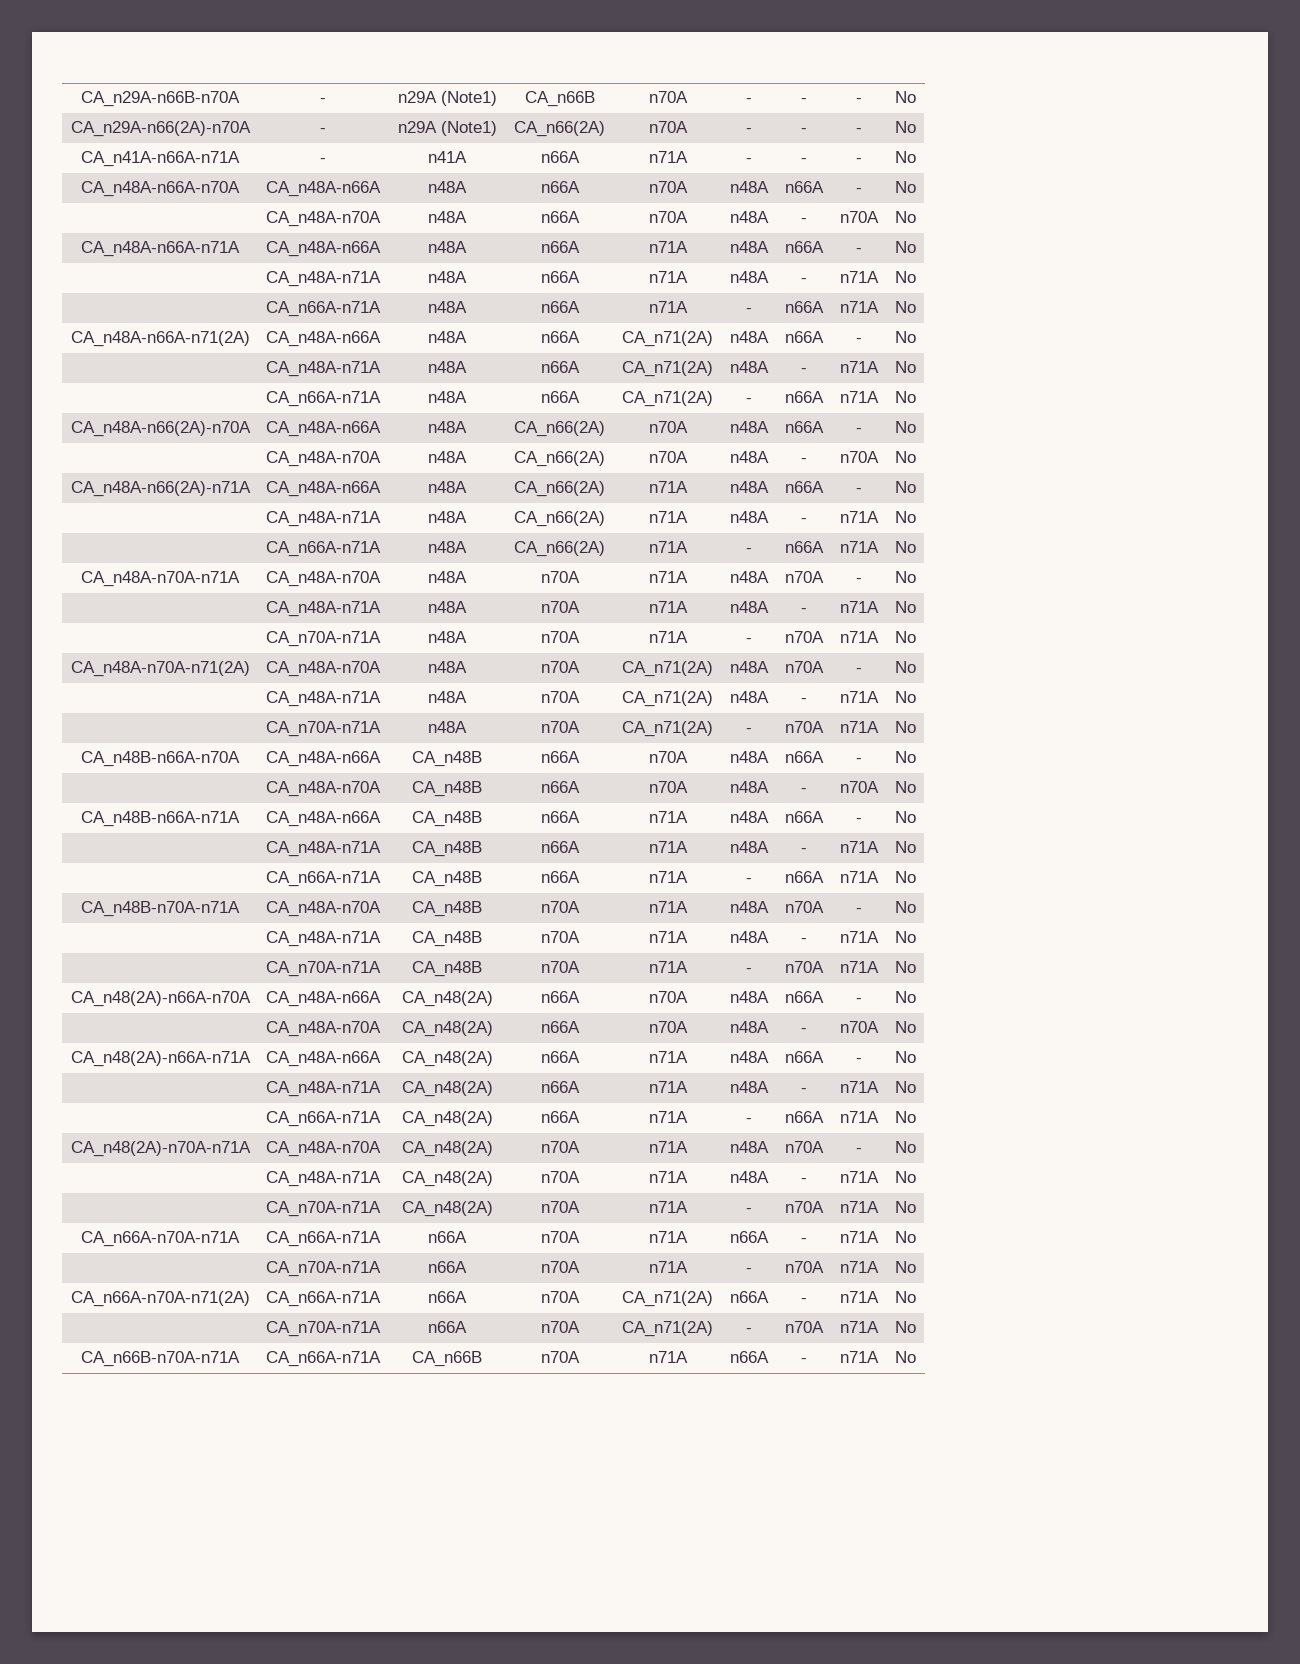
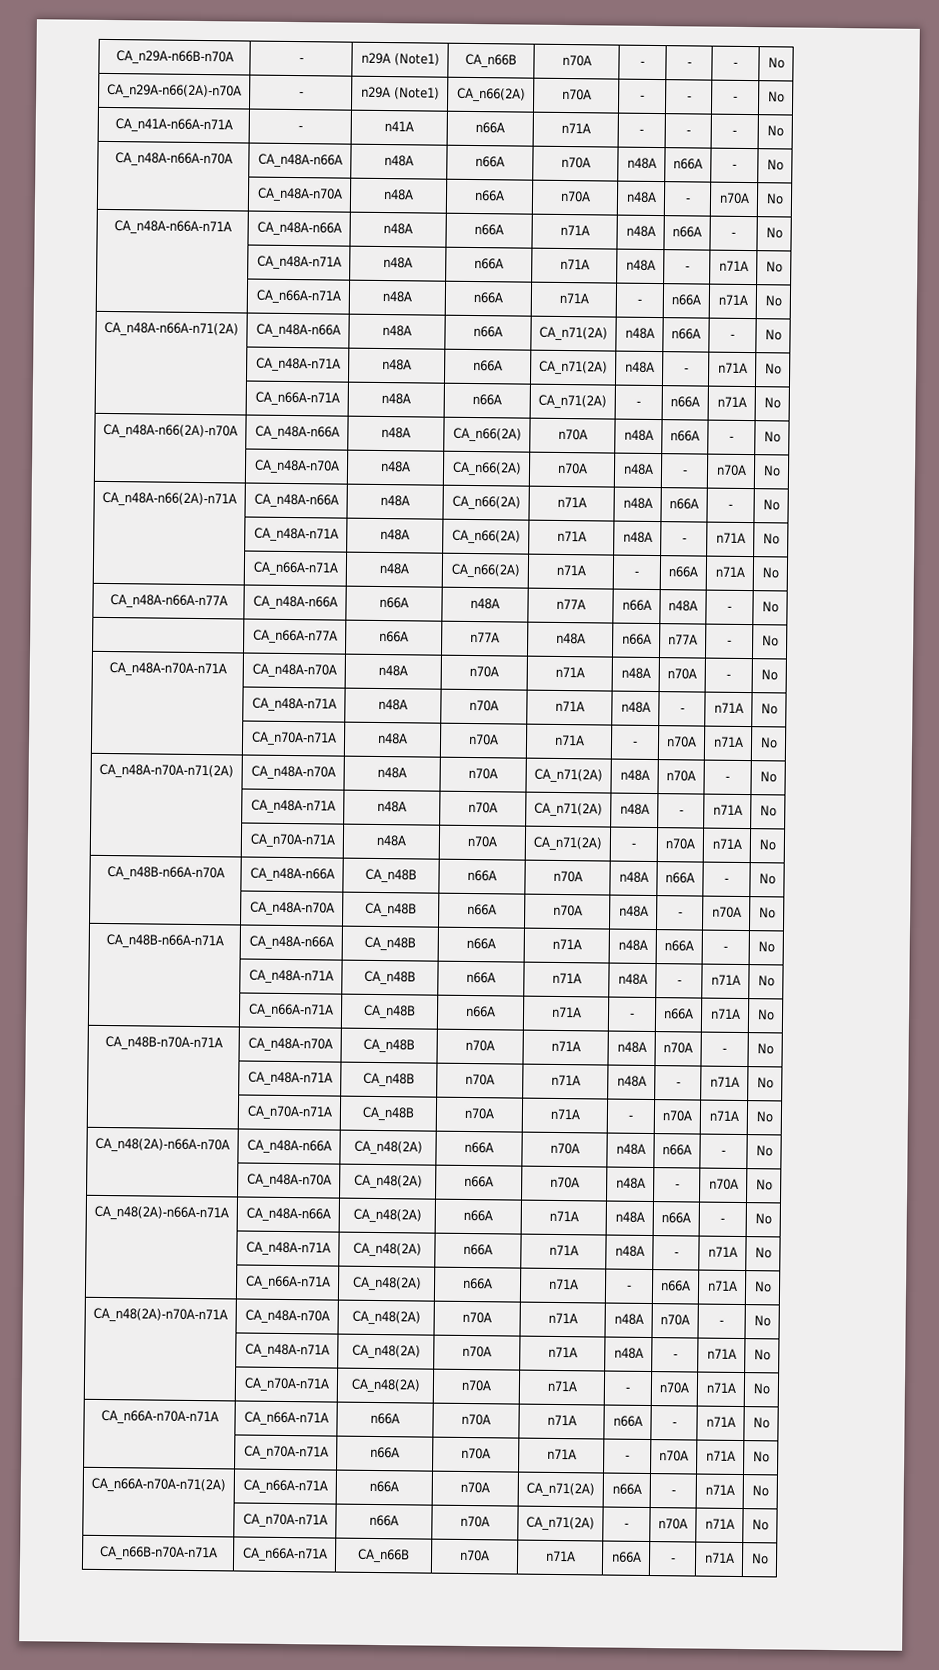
+ CA_n48A-n66A-n77A | CA_n48A-n66A | n66A | n48A | n77A | n66A | n48A | - | No
+ | CA_n66A-n77A | n66A | n77A | n48A | n66A | n77A | - | No

